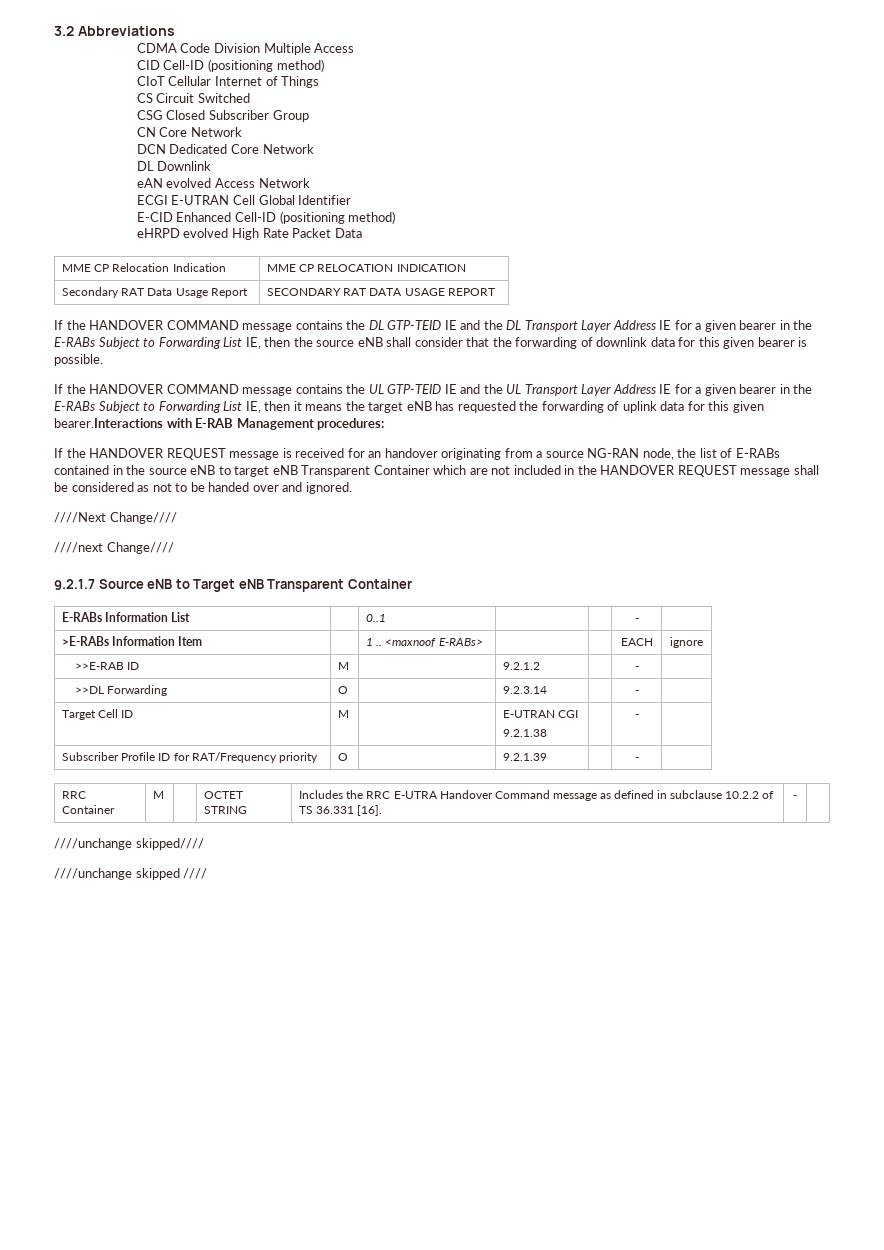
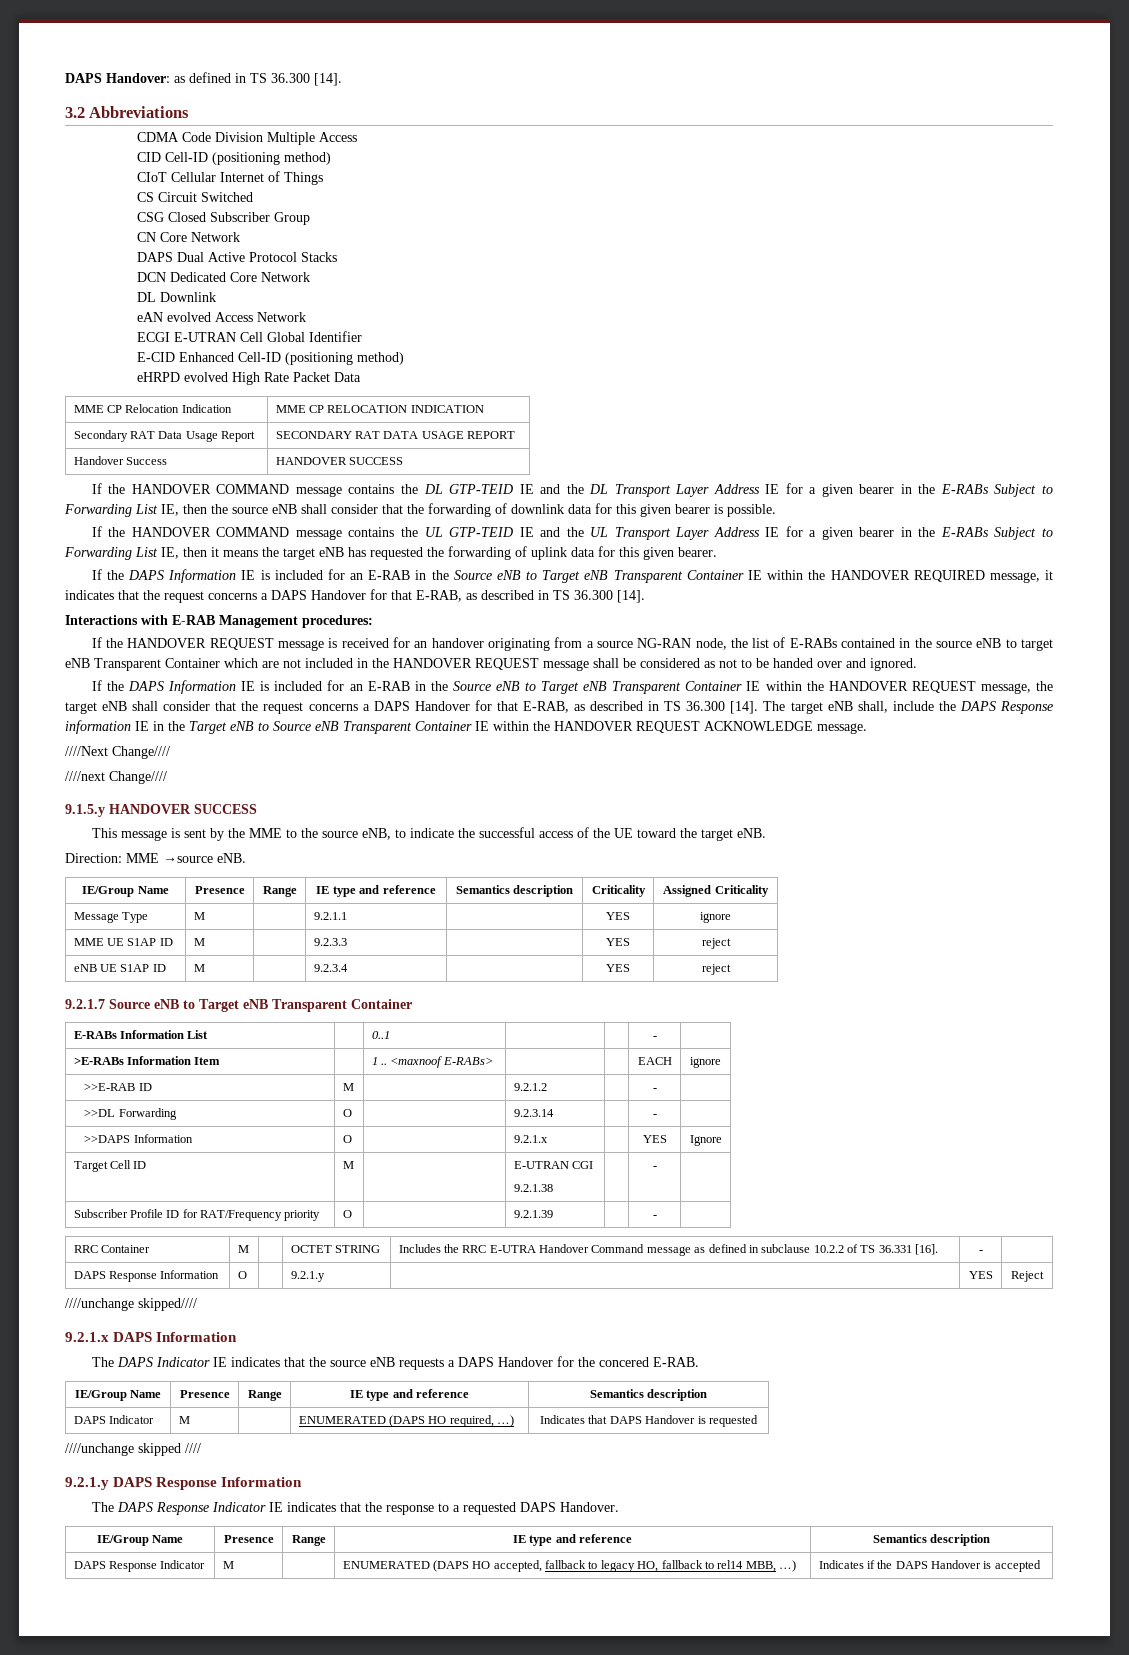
+ DAPS Handover: as defined in TS 36.300 [14].
+ DAPS Dual Active Protocol Stacks
+ Handover Success | HANDOVER SUCCESS
- If the HANDOVER COMMAND message contains the UL GTP-TEID IE and the UL Transport Layer Address IE for a given bearer in the E-RABs Subject to Forwarding List IE, then it means the target eNB has requested the forwarding of uplink data for this given bearer.Interactions with E-RAB Management procedures:
+ If the HANDOVER COMMAND message contains the UL GTP-TEID IE and the UL Transport Layer Address IE for a given bearer in the E-RABs Subject to Forwarding List IE, then it means the target eNB has requested the forwarding of uplink data for this given bearer.
+ If the DAPS Information IE is included for an E-RAB in the Source eNB to Target eNB Transparent Container IE within the HANDOVER REQUIRED message, it indicates that the request concerns a DAPS Handover for that E-RAB, as described in TS 36.300 [14].
+ Interactions with E-RAB Management procedures:
+ If the DAPS Information IE is included for an E-RAB in the Source eNB to Target eNB Transparent Container IE within the HANDOVER REQUEST message, the target eNB shall consider that the request concerns a DAPS Handover for that E-RAB, as described in TS 36.300 [14]. The target eNB shall, include the DAPS Response information IE in the Target eNB to Source eNB Transparent Container IE within the HANDOVER REQUEST ACKNOWLEDGE message.
  ////Next Change////
  ////next Change////
+ 9.1.5.y HANDOVER SUCCESS
+ This message is sent by the MME to the source eNB, to indicate the successful access of the UE toward the target eNB.
+ Direction: MME →source eNB.
+ IE/Group Name | Presence | Range | IE type and reference | Semantics description | Criticality | Assigned Criticality
+ Message Type | M | | 9.2.1.1 | | YES | ignore
+ MME UE S1AP ID | M | | 9.2.3.3 | | YES | reject
+ eNB UE S1AP ID | M | | 9.2.3.4 | | YES | reject
+ >>DAPS Information | O | | 9.2.1.x | | YES | Ignore
+ DAPS Response Information | O | | 9.2.1.y | | YES | Reject
  ////unchange skipped////
+ 9.2.1.x DAPS Information
+ The DAPS Indicator IE indicates that the source eNB requests a DAPS Handover for the concered E-RAB.
+ IE/Group Name | Presence | Range | IE type and reference | Semantics description
+ DAPS Indicator | M | | ENUMERATED (DAPS HO required, …) | Indicates that DAPS Handover is requested
  ////unchange skipped ////
+ 9.2.1.y DAPS Response Information
+ The DAPS Response Indicator IE indicates that the response to a requested DAPS Handover.
+ IE/Group Name | Presence | Range | IE type and reference | Semantics description
+ DAPS Response Indicator | M | | ENUMERATED (DAPS HO accepted, fallback to legacy HO, fallback to rel14 MBB, …) | Indicates if the DAPS Handover is accepted

